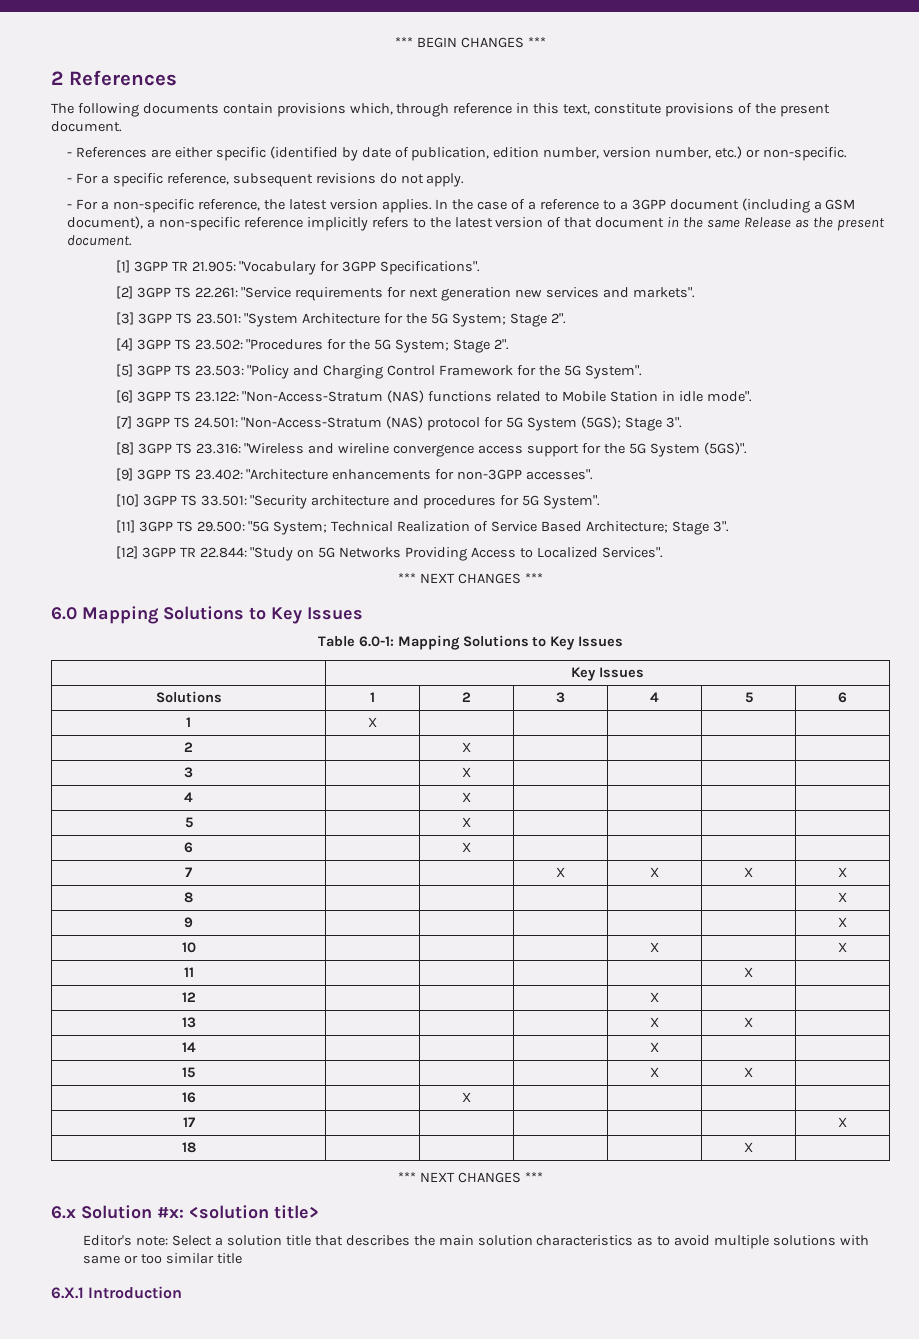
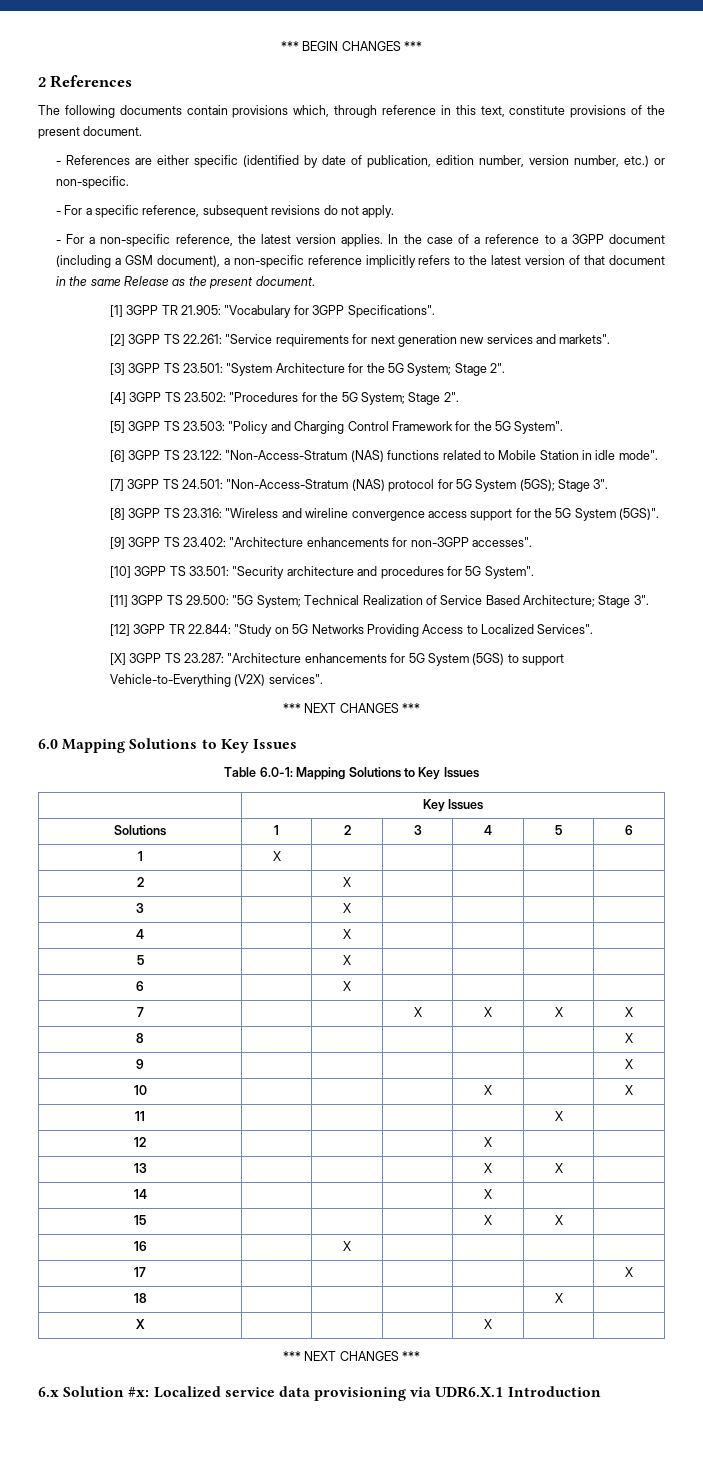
+ [X] 3GPP TS 23.287: "Architecture enhancements for 5G System (5GS) to support Vehicle-to-Everything (V2X) services".
+ X | | | | X | |
- 6.x Solution #x: <solution title>
- Editor's note: Select a solution title that describes the main solution characteristics as to avoid multiple solutions with same or too similar title
- 6.X.1 Introduction
+ 6.x Solution #x: Localized service data provisioning via UDR6.X.1 Introduction

